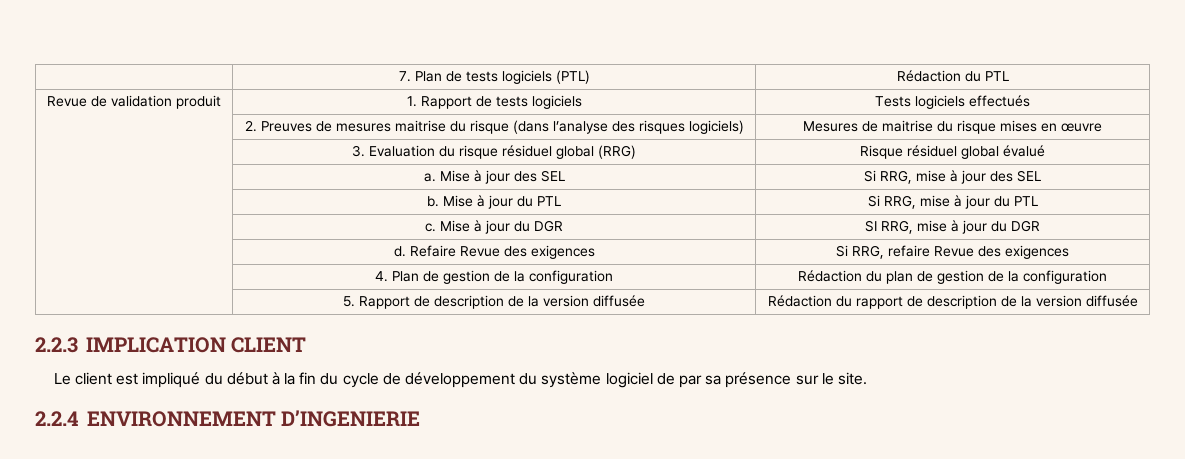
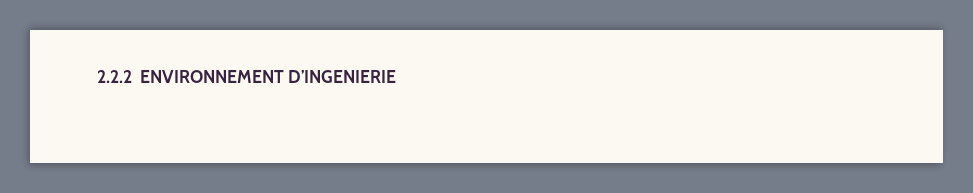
- | 7. Plan de tests logiciels (PTL) | Rédaction du PTL
- Revue de validation produit | 1. Rapport de tests logiciels | Tests logiciels effectués
- | 2. Preuves de mesures maitrise du risque (dans l’analyse des risques logiciels) | Mesures de maitrise du risque mises en œuvre
- | 3. Evaluation du risque résiduel global (RRG) | Risque résiduel global évalué
- | a. Mise à jour des SEL | Si RRG, mise à jour des SEL
- | b. Mise à jour du PTL | Si RRG, mise à jour du PTL
- | c. Mise à jour du DGR | SI RRG, mise à jour du DGR
- | d. Refaire Revue des exigences | Si RRG, refaire Revue des exigences
- | 4. Plan de gestion de la configuration | Rédaction du plan de gestion de la configuration
- | 5. Rapport de description de la version diffusée | Rédaction du rapport de description de la version diffusée
- 2.2.3 IMPLICATION CLIENT
- Le client est impliqué du début à la fin du cycle de développement du système logiciel de par sa présence sur le site.
- 2.2.4 ENVIRONNEMENT D’INGENIERIE
+ 2.2.2 ENVIRONNEMENT D’INGENIERIE

